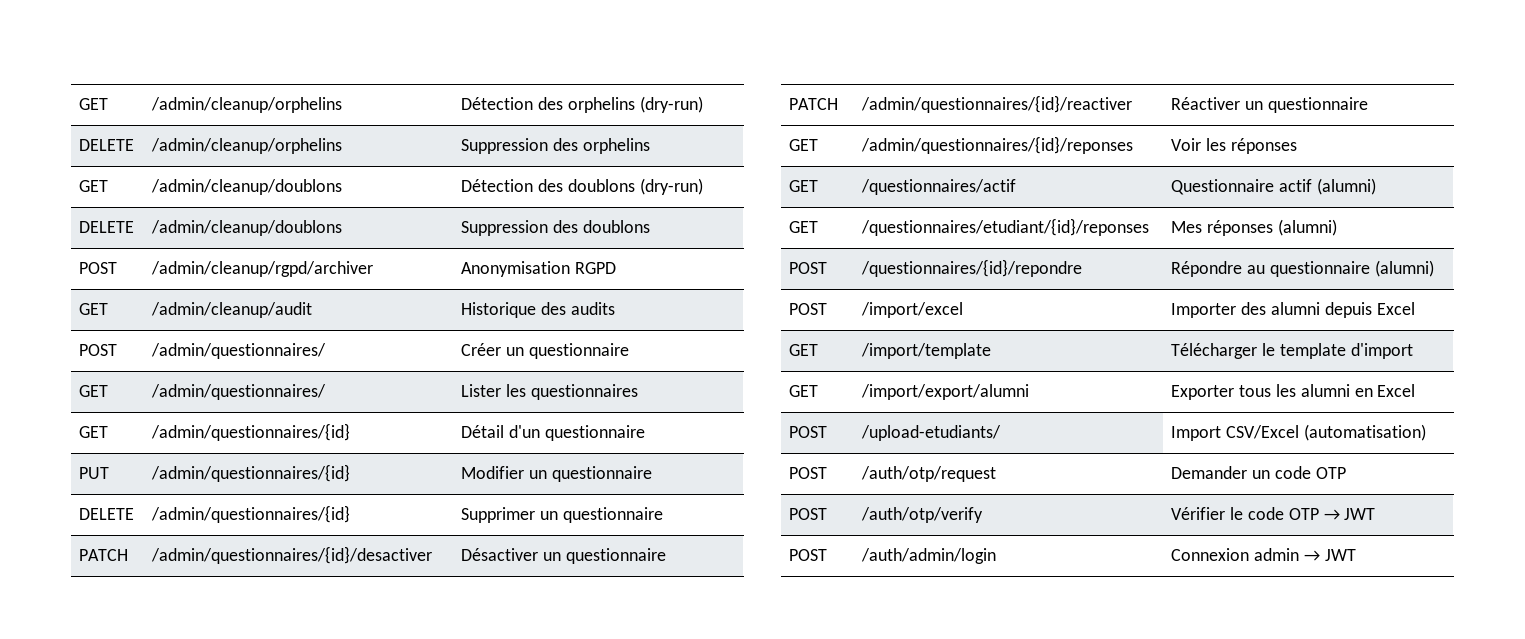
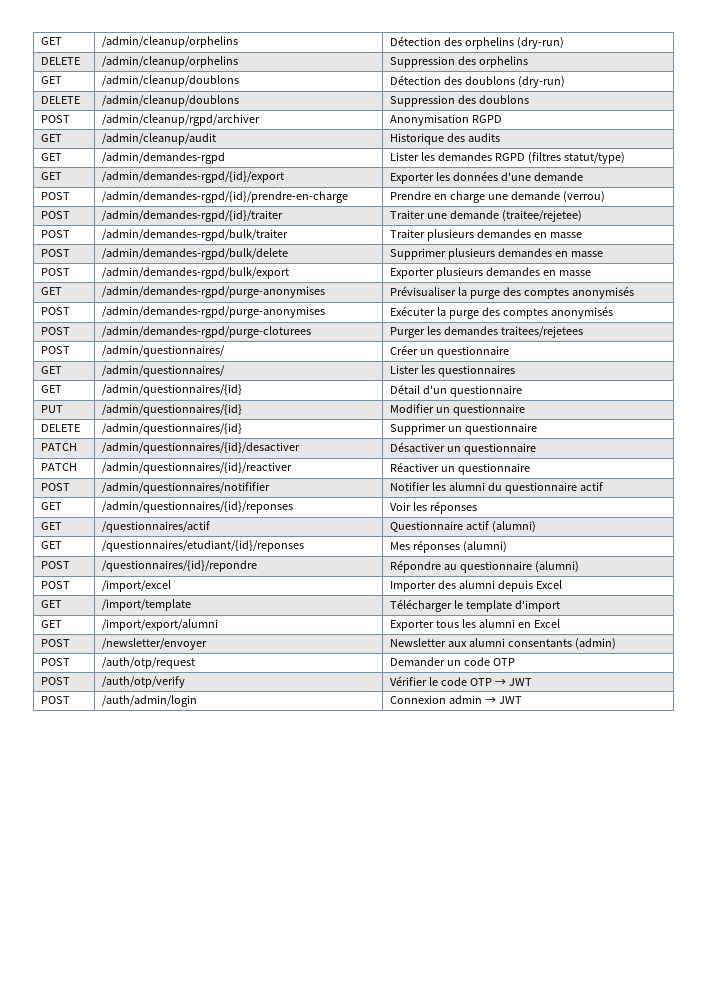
+ GET | /admin/demandes-rgpd | Lister les demandes RGPD (filtres statut/type)
+ GET | /admin/demandes-rgpd/{id}/export | Exporter les données d'une demande
+ POST | /admin/demandes-rgpd/{id}/prendre-en-charge | Prendre en charge une demande (verrou)
+ POST | /admin/demandes-rgpd/{id}/traiter | Traiter une demande (traitee/rejetee)
+ POST | /admin/demandes-rgpd/bulk/traiter | Traiter plusieurs demandes en masse
+ POST | /admin/demandes-rgpd/bulk/delete | Supprimer plusieurs demandes en masse
+ POST | /admin/demandes-rgpd/bulk/export | Exporter plusieurs demandes en masse
+ GET | /admin/demandes-rgpd/purge-anonymises | Prévisualiser la purge des comptes anonymisés
+ POST | /admin/demandes-rgpd/purge-anonymises | Exécuter la purge des comptes anonymisés
+ POST | /admin/demandes-rgpd/purge-cloturees | Purger les demandes traitees/rejetees
+ POST | /admin/questionnaires/notififier | Notifier les alumni du questionnaire actif
- POST | /upload-etudiants/ | Import CSV/Excel (automatisation)
+ POST | /newsletter/envoyer | Newsletter aux alumni consentants (admin)

